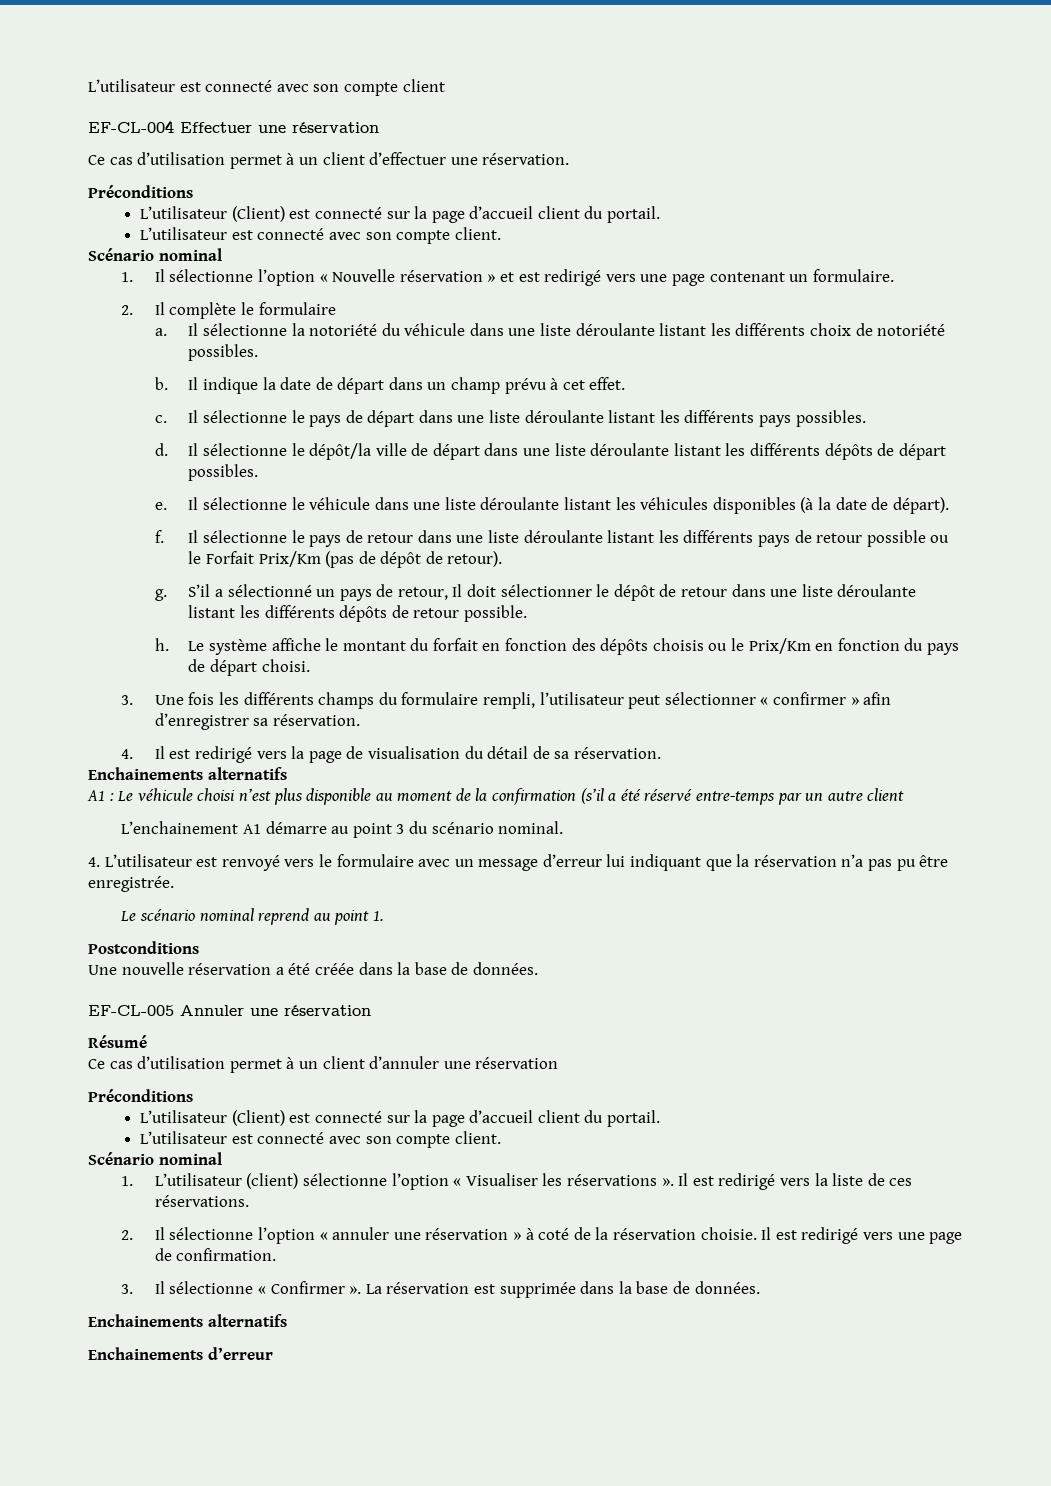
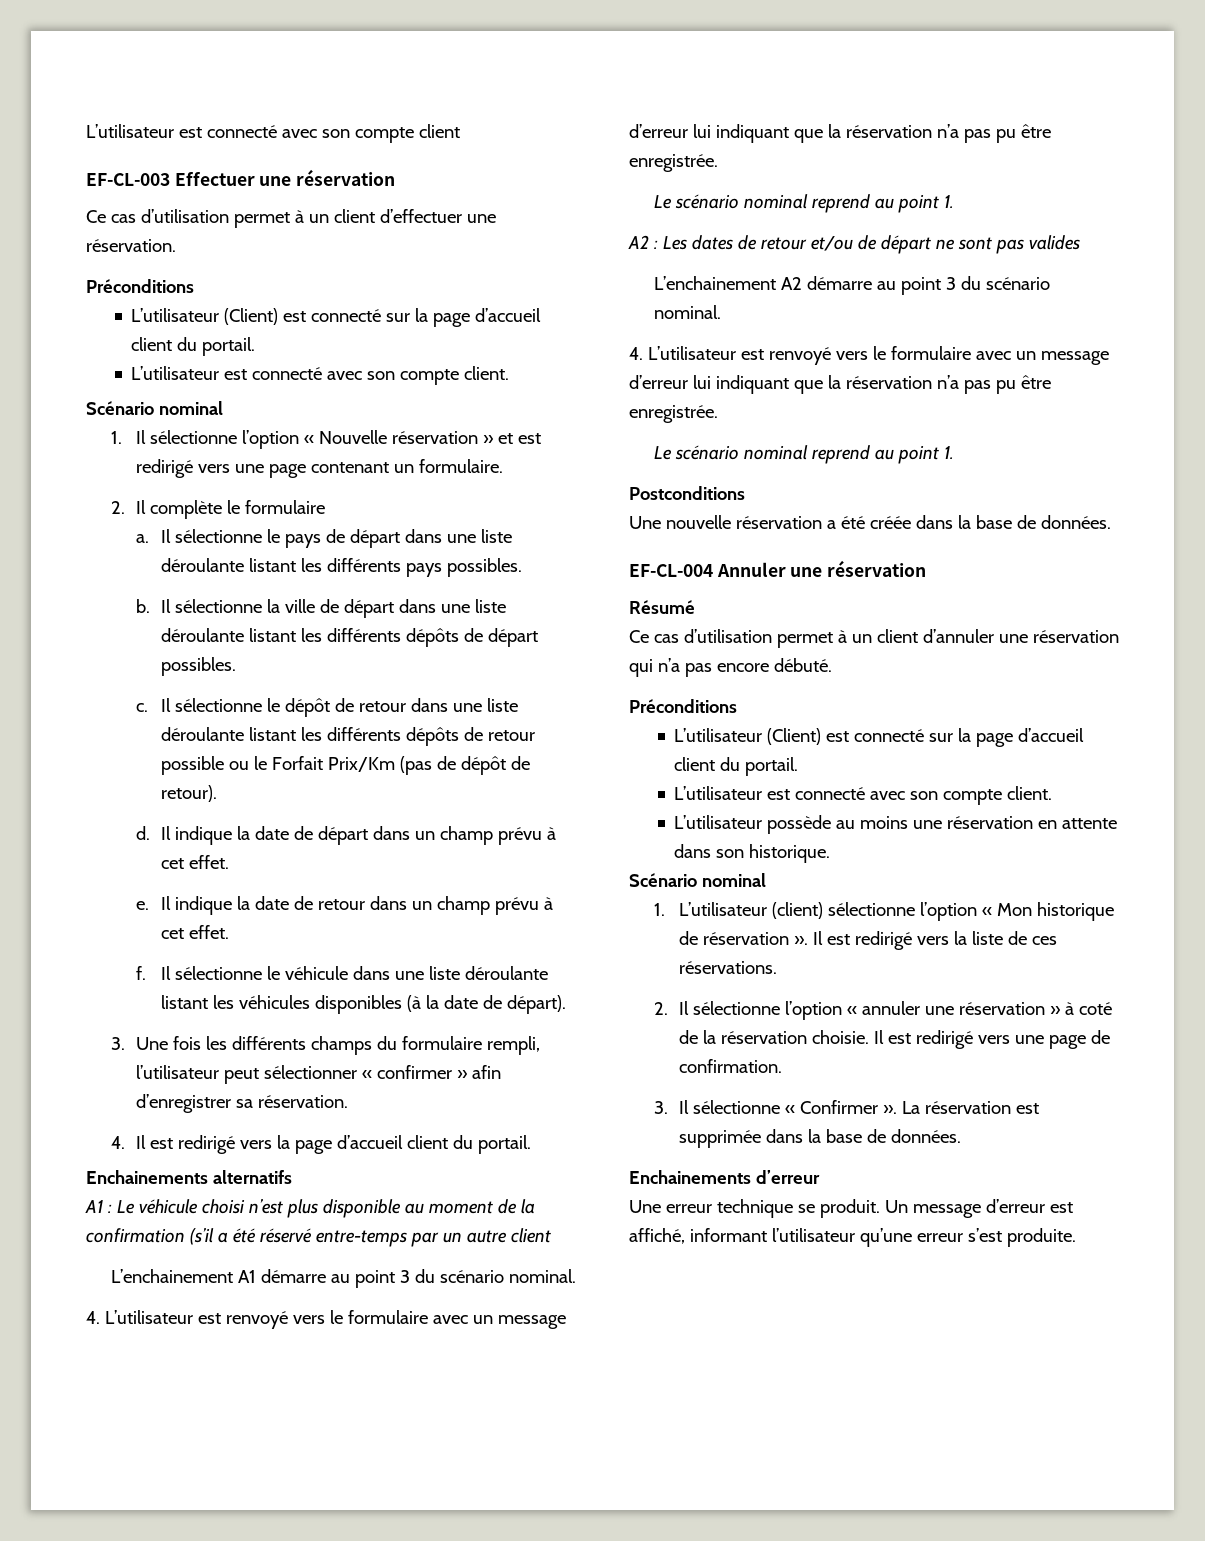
- EF-CL-004 Effectuer une réservation
+ EF-CL-003 Effectuer une réservation
- Il sélectionne la notoriété du véhicule dans une liste déroulante listant les différents choix de notoriété possibles.
- b. Il indique la date de départ dans un champ prévu à cet effet.
- c. Il sélectionne le pays de départ dans une liste déroulante listant les différents pays possibles.
+ Il sélectionne le pays de départ dans une liste déroulante listant les différents pays possibles.
- d. Il sélectionne le dépôt/la ville de départ dans une liste déroulante listant les différents dépôts de départ possibles.
+ b. Il sélectionne la ville de départ dans une liste déroulante listant les différents dépôts de départ possibles.
- e. Il sélectionne le véhicule dans une liste déroulante listant les véhicules disponibles (à la date de départ).
+ c. Il sélectionne le dépôt de retour dans une liste déroulante listant les différents dépôts de retour possible ou le Forfait Prix/Km (pas de dépôt de retour).
+ d. Il indique la date de départ dans un champ prévu à cet effet.
+ e. Il indique la date de retour dans un champ prévu à cet effet.
+ f. Il sélectionne le véhicule dans une liste déroulante listant les véhicules disponibles (à la date de départ).
- f. Il sélectionne le pays de retour dans une liste déroulante listant les différents pays de retour possible ou le Forfait Prix/Km (pas de dépôt de retour).
- g. S’il a sélectionné un pays de retour, Il doit sélectionner le dépôt de retour dans une liste déroulante listant les différents dépôts de retour possible.
- h. Le système affiche le montant du forfait en fonction des dépôts choisis ou le Prix/Km en fonction du pays de départ choisi.
- 4. Il est redirigé vers la page de visualisation du détail de sa réservation.
+ 4. Il est redirigé vers la page d’accueil client du portail.
+ A2 : Les dates de retour et/ou de départ ne sont pas valides
+ L’enchainement A2 démarre au point 3 du scénario nominal.
+ 4. L’utilisateur est renvoyé vers le formulaire avec un message d’erreur lui indiquant que la réservation n’a pas pu être enregistrée.
+ Le scénario nominal reprend au point 1.
- EF-CL-005 Annuler une réservation
+ EF-CL-004 Annuler une réservation
- Ce cas d’utilisation permet à un client d’annuler une réservation
+ Ce cas d’utilisation permet à un client d’annuler une réservation qui n’a pas encore débuté.
+ L’utilisateur possède au moins une réservation en attente dans son historique.
- 1. L’utilisateur (client) sélectionne l’option « Visualiser les réservations ».
+ 1. L’utilisateur (client) sélectionne l’option « Mon historique de réservation ».
  La réservation est supprimée dans la base de données.
- Enchainements alternatifs
  Enchainements d’erreur
+ Une erreur technique se produit. Un message d’erreur est affiché, informant l’utilisateur qu’une erreur s’est produite.

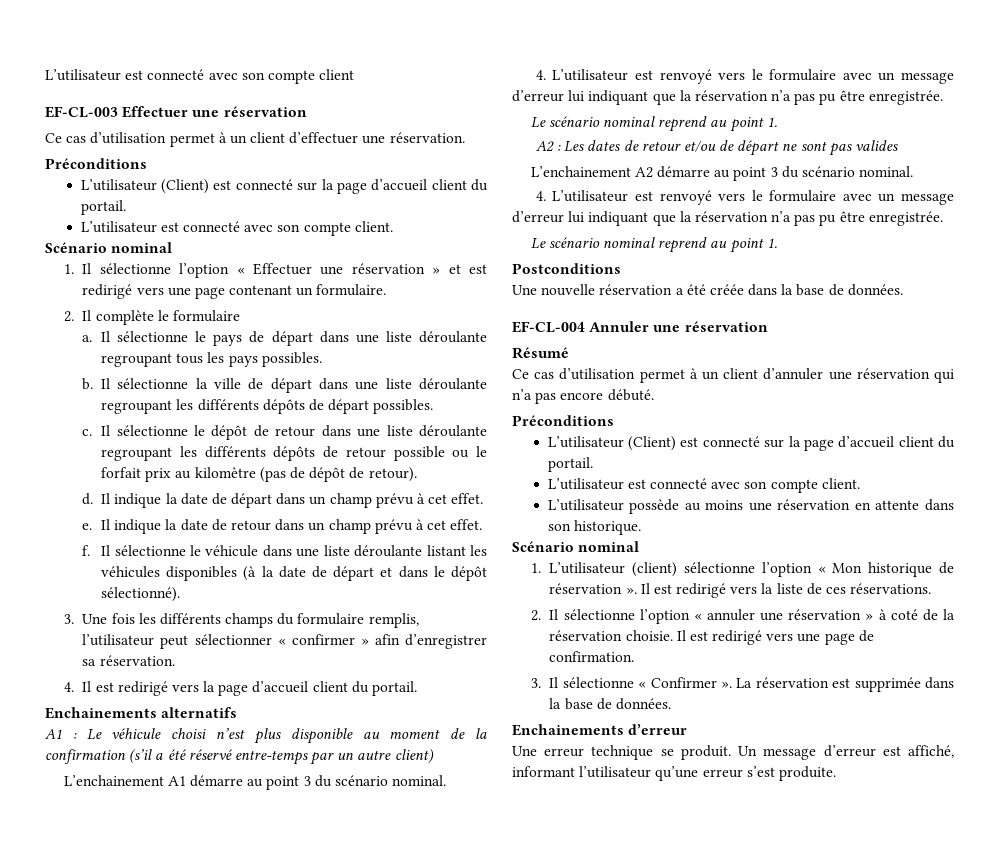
- 1. Il sélectionne l’option « Nouvelle réservation » et est redirigé vers une page contenant un formulaire.
+ 1. Il sélectionne l’option « Effectuer une réservation » et est redirigé vers une page contenant un formulaire.
- Il sélectionne le pays de départ dans une liste déroulante listant les différents pays possibles.
+ Il sélectionne le pays de départ dans une liste déroulante regroupant tous les pays possibles.
- Il sélectionne la ville de départ dans une liste déroulante listant les différents dépôts de départ possibles.
+ Il sélectionne la ville de départ dans une liste déroulante regroupant les différents dépôts de départ possibles.
- Il sélectionne le dépôt de retour dans une liste déroulante listant les différents dépôts de retour possible ou le Forfait Prix/Km (pas de dépôt de retour).
+ Il sélectionne le dépôt de retour dans une liste déroulante regroupant les différents dépôts de retour possible ou le forfait prix au kilomètre (pas de dépôt de retour).
- Il sélectionne le véhicule dans une liste déroulante listant les véhicules disponibles (à la date de départ).
+ Il sélectionne le véhicule dans une liste déroulante listant les véhicules disponibles (à la date de départ et dans le dépôt sélectionné).
- 3. Une fois les différents champs du formulaire rempli, l’utilisateur peut sélectionner « confirmer » afin d’enregistrer sa réservation.
+ 3. Une fois les différents champs du formulaire remplis, l’utilisateur peut sélectionner « confirmer » afin d’enregistrer sa réservation.
- A1 : Le véhicule choisi n’est plus disponible au moment de la confirmation (s’il a été réservé entre-temps par un autre client
+ A1 : Le véhicule choisi n’est plus disponible au moment de la confirmation (s’il a été réservé entre-temps par un autre client)

